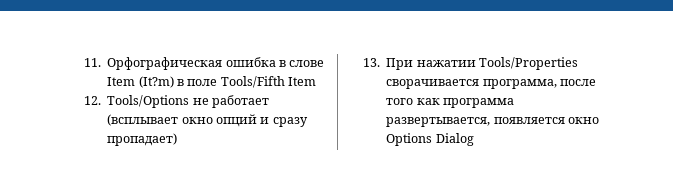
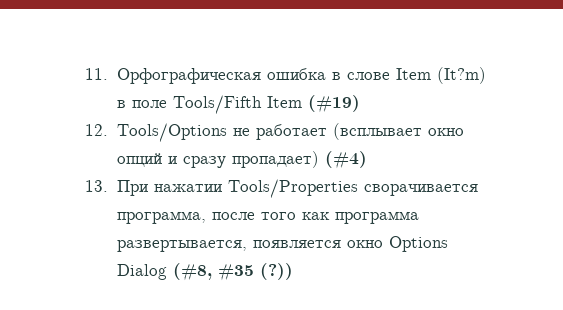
- 11. Орфографическая ошибка в слове Item (It?m) в поле Tools/Fifth Item
+ 11. Орфографическая ошибка в слове Item (It?m) в поле Tools/Fifth Item (#19)
- 12. Tools/Options не работает (всплывает окно опций и сразу пропадает)
+ 12. Tools/Options не работает (всплывает окно опций и сразу пропадает) (#4)
- 13. При нажатии Tools/Properties сворачивается программа, после того как программа развертывается, появляется окно Options Dialog
+ 13. При нажатии Tools/Properties сворачивается программа, после того как программа развертывается, появляется окно Options Dialog (#8, #35 (?))

